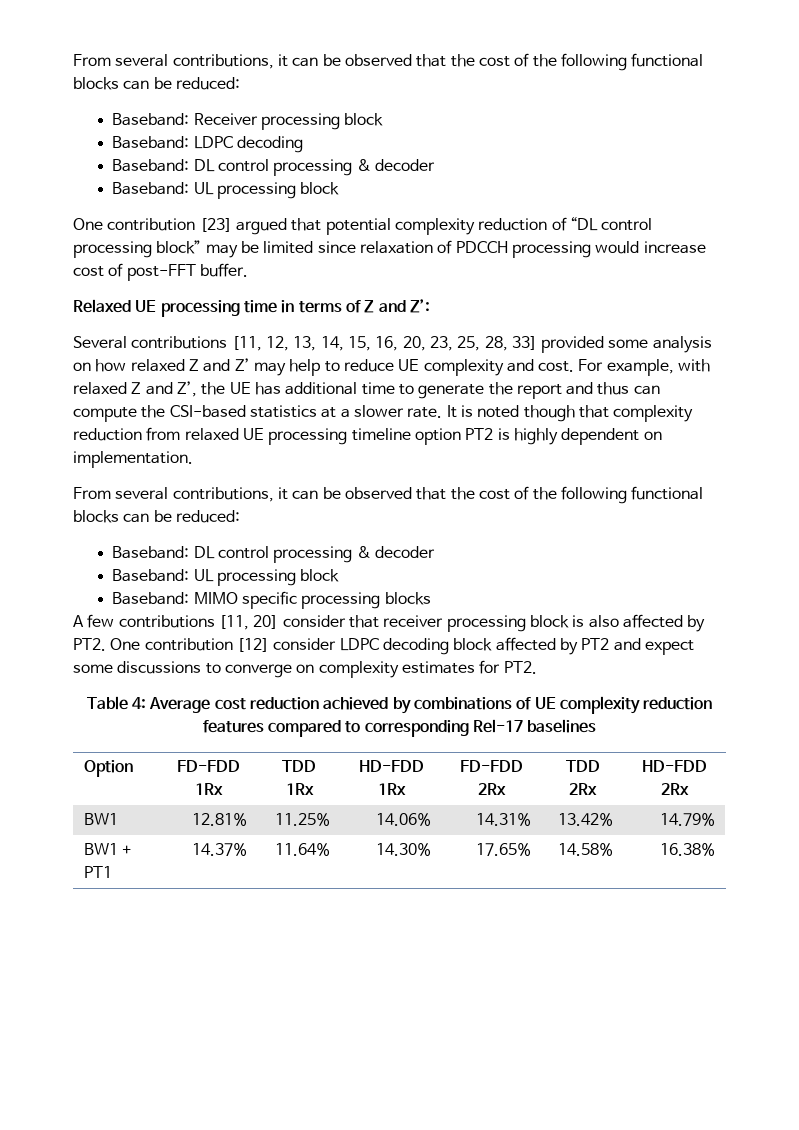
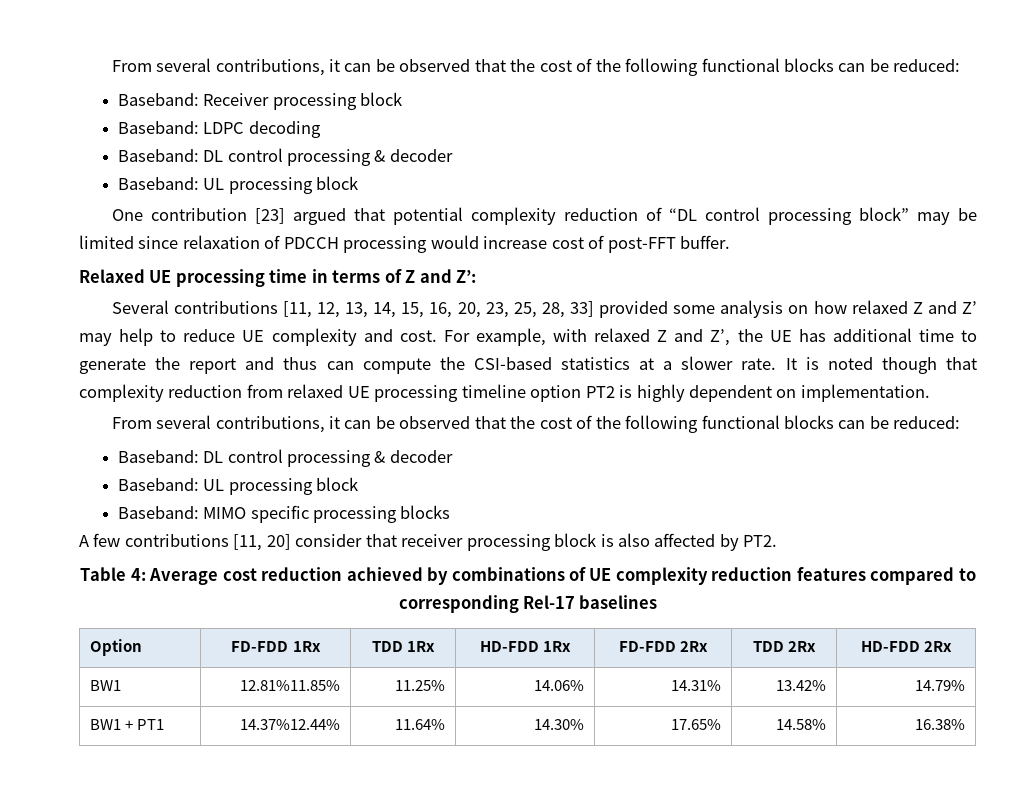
- A few contributions [11, 20] consider that receiver processing block is also affected by PT2. One contribution [12] consider LDPC decoding block affected by PT2 and expect some discussions to converge on complexity estimates for PT2.
+ A few contributions [11, 20] consider that receiver processing block is also affected by PT2.
- BW1 | 12.81% | 11.25% | 14.06% | 14.31% | 13.42% | 14.79%
+ BW1 | 12.81%11.85% | 11.25% | 14.06% | 14.31% | 13.42% | 14.79%
- BW1 + PT1 | 14.37% | 11.64% | 14.30% | 17.65% | 14.58% | 16.38%
+ BW1 + PT1 | 14.37%12.44% | 11.64% | 14.30% | 17.65% | 14.58% | 16.38%

